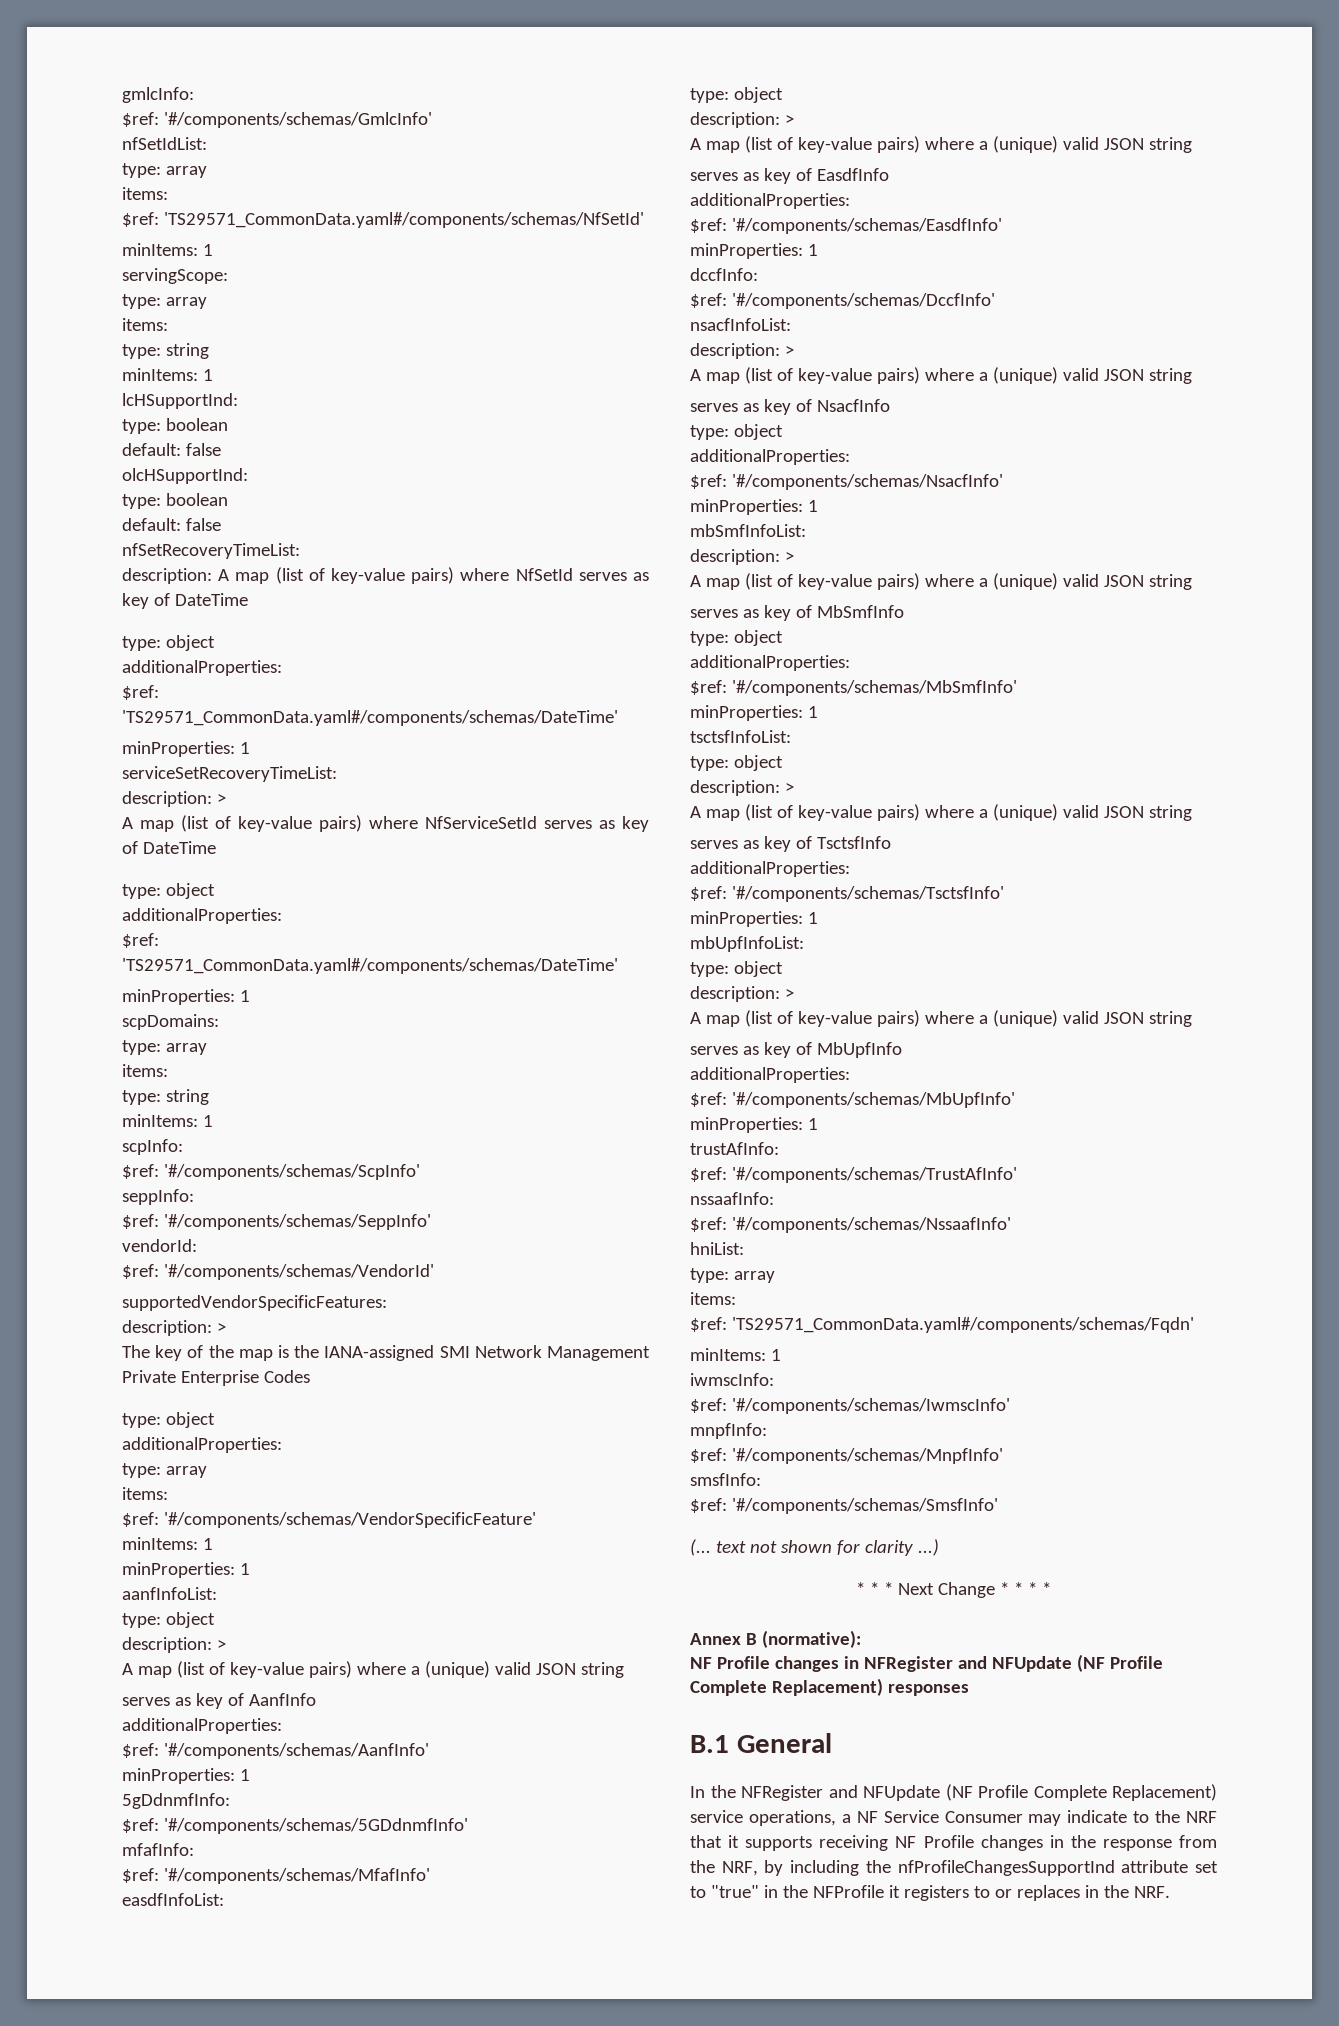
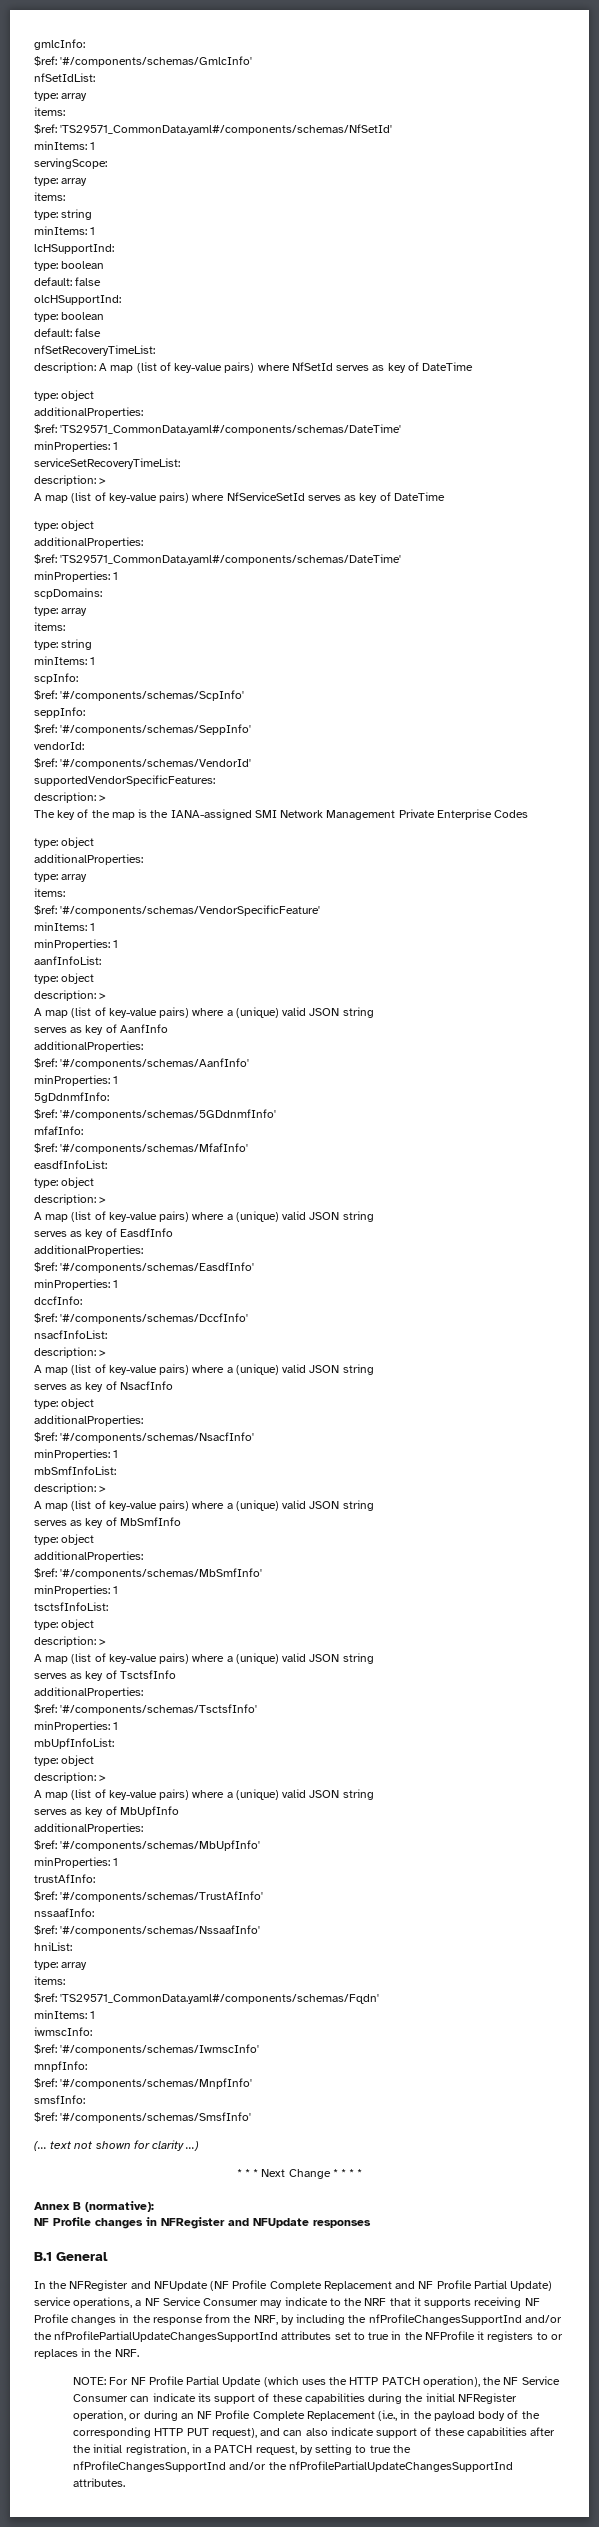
- NF Profile changes in NFRegister and NFUpdate (NF Profile Complete Replacement) responses
+ NF Profile changes in NFRegister and NFUpdate responses
- In the NFRegister and NFUpdate (NF Profile Complete Replacement) service operations, a NF Service Consumer may indicate to the NRF that it supports receiving NF Profile changes in the response from the NRF, by including the nfProfileChangesSupportInd attribute set to "true" in the NFProfile it registers to or replaces in the NRF.
+ In the NFRegister and NFUpdate (NF Profile Complete Replacement and NF Profile Partial Update) service operations, a NF Service Consumer may indicate to the NRF that it supports receiving NF Profile changes in the response from the NRF, by including the nfProfileChangesSupportInd and/or the nfProfilePartialUpdateChangesSupportInd attributes set to true in the NFProfile it registers to or replaces in the NRF.
+ NOTE: For NF Profile Partial Update (which uses the HTTP PATCH operation), the NF Service Consumer can indicate its support of these capabilities during the initial NFRegister operation, or during an NF Profile Complete Replacement (i.e., in the payload body of the corresponding HTTP PUT request), and can also indicate support of these capabilities after the initial registration, in a PATCH request, by setting to true the nfProfileChangesSupportInd and/or the nfProfilePartialUpdateChangesSupportInd attributes.

